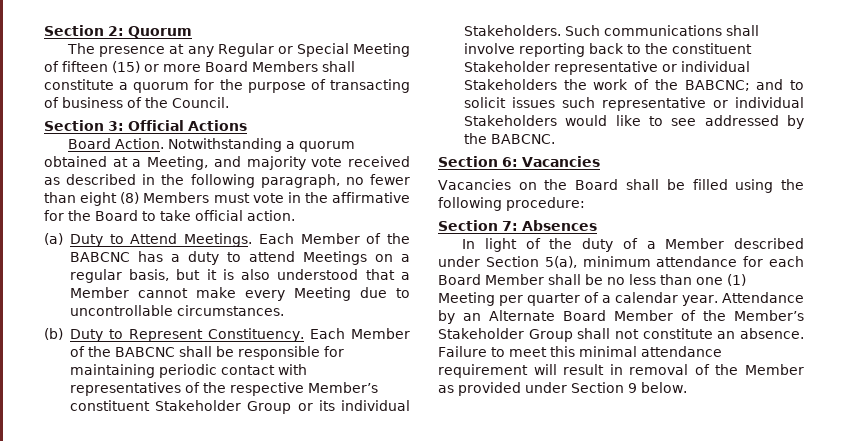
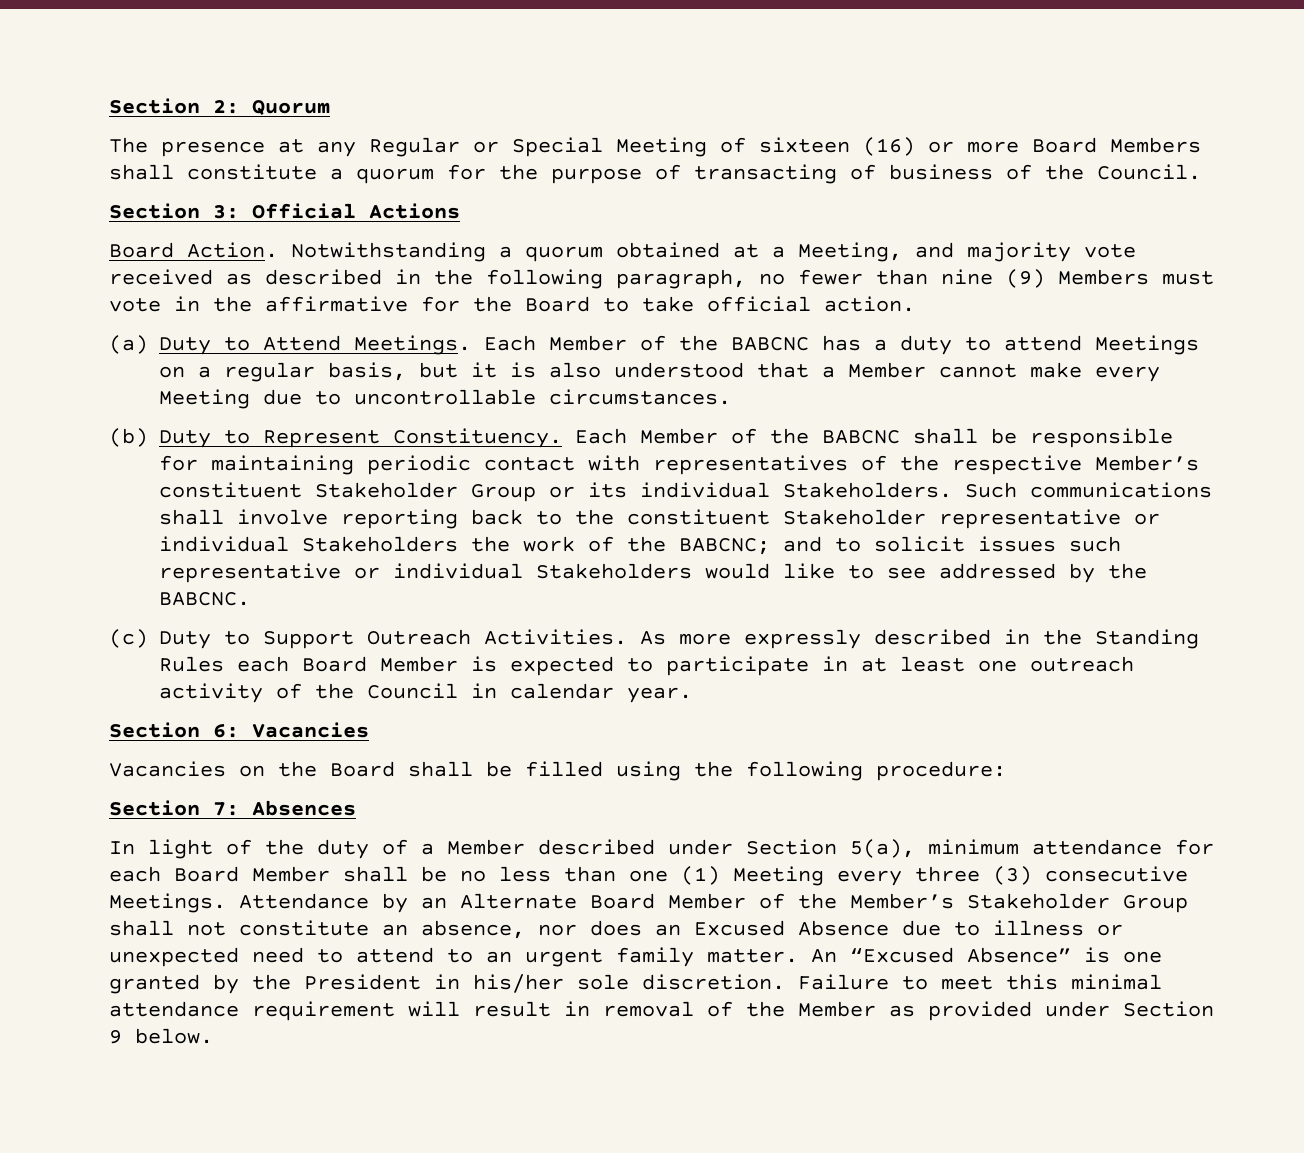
- The presence at any Regular or Special Meeting of fifteen (15) or more Board Members shall constitute a quorum for the purpose of transacting of business of the Council.
+ The presence at any Regular or Special Meeting of sixteen (16) or more Board Members shall constitute a quorum for the purpose of transacting of business of the Council.
- Notwithstanding a quorum obtained at a Meeting, and majority vote received as described in the following paragraph, no fewer than eight (8) Members must vote in the affirmative for the Board to take official action.
+ Notwithstanding a quorum obtained at a Meeting, and majority vote received as described in the following paragraph, no fewer than nine (9) Members must vote in the affirmative for the Board to take official action.
+ (c) Duty to Support Outreach Activities. As more expressly described in the Standing Rules each Board Member is expected to participate in at least one outreach activity of the Council in calendar year.
- In light of the duty of a Member described under Section 5(a), minimum attendance for each Board Member shall be no less than one (1) Meeting per quarter of a calendar year.
+ In light of the duty of a Member described under Section 5(a), minimum attendance for each Board Member shall be no less than one (1) Meeting every three (3) consecutive Meetings.
- Attendance by an Alternate Board Member of the Member’s Stakeholder Group shall not constitute an absence.
+ Attendance by an Alternate Board Member of the Member’s Stakeholder Group shall not constitute an absence, nor does an Excused Absence due to illness or unexpected need to attend to an urgent family matter. An “Excused Absence” is one granted by the President in his/her sole discretion.

